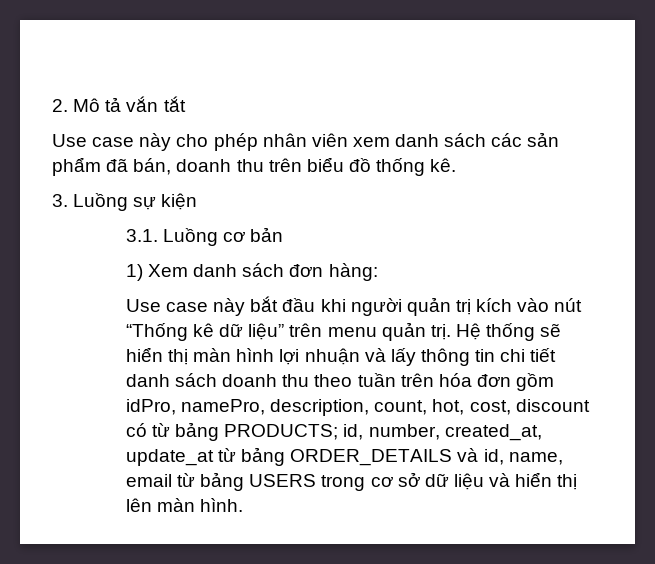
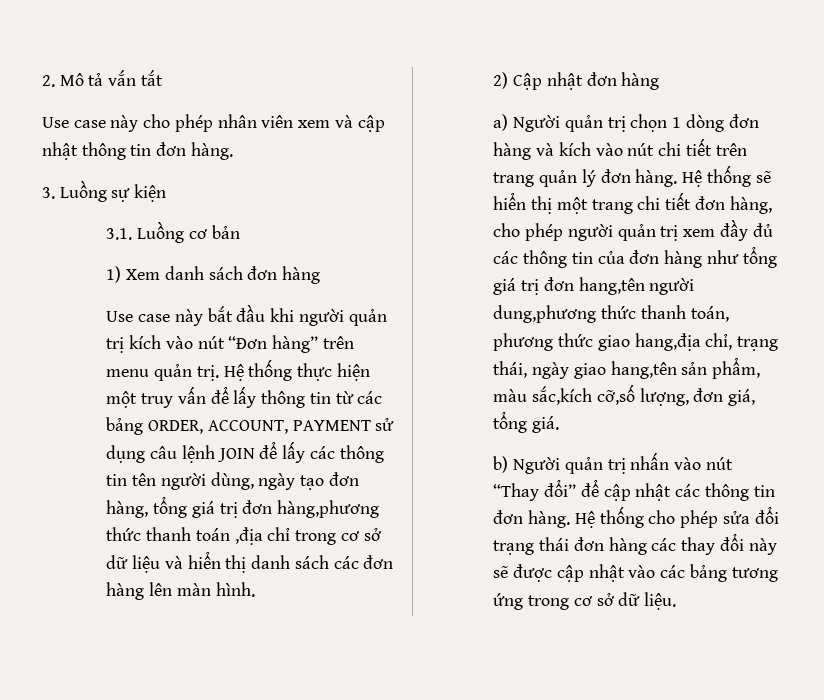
- Use case này cho phép nhân viên xem danh sách các sản phẩm đã bán, doanh thu trên biểu đồ thống kê.
+ Use case này cho phép nhân viên xem và cập nhật thông tin đơn hàng.
- 1) Xem danh sách đơn hàng:
+ 1) Xem danh sách đơn hàng
- Use case này bắt đầu khi người quản trị kích vào nút “Thống kê dữ liệu” trên menu quản trị.
+ Use case này bắt đầu khi người quản trị kích vào nút “Đơn hàng” trên menu quản trị.
- Hệ thống sẽ hiển thị màn hình lợi nhuận và lấy thông tin chi tiết danh sách doanh thu theo tuần trên hóa đơn gồm idPro, namePro, description, count, hot, cost, discount có từ bảng PRODUCTS; id, number, created_at, update_at từ bảng ORDER_DETAILS và id, name, email từ bảng USERS trong cơ sở dữ liệu và hiển thị lên màn hình.
+ Hệ thống thực hiện một truy vấn để lấy thông tin từ các bảng ORDER, ACCOUNT, PAYMENT sử dụng câu lệnh JOIN để lấy các thông tin tên người dùng, ngày tạo đơn hàng, tổng giá trị đơn hàng,phương thức thanh toán ,địa chỉ trong cơ sở dữ liệu và hiển thị danh sách các đơn hàng lên màn hình.
+ 2) Cập nhật đơn hàng
+ a) Người quản trị chọn 1 dòng đơn hàng và kích vào nút chi tiết trên trang quản lý đơn hàng. Hệ thống sẽ hiển thị một trang chi tiết đơn hàng, cho phép người quản trị xem đầy đủ các thông tin của đơn hàng như tổng giá trị đơn hang,tên người dung,phương thức thanh toán, phương thức giao hang,địa chỉ, trạng thái, ngày giao hang,tên sản phẩm, màu sắc,kích cỡ,số lượng, đơn giá, tổng giá.
+ b) Người quản trị nhấn vào nút “Thay đổi” để cập nhật các thông tin đơn hàng. Hệ thống cho phép sửa đổi trạng thái đơn hàng các thay đổi này sẽ được cập nhật vào các bảng tương ứng trong cơ sở dữ liệu.

